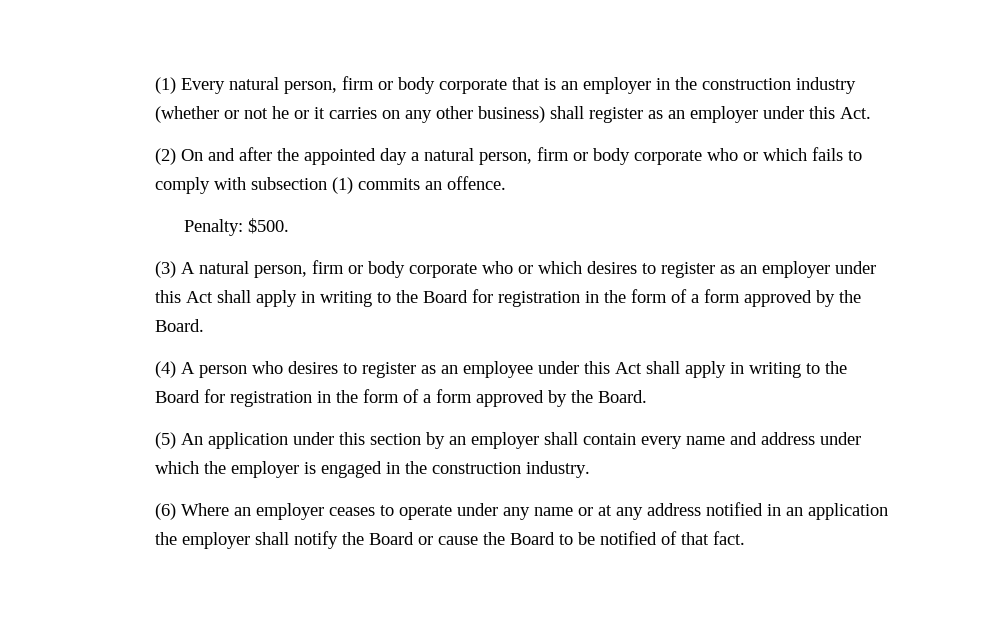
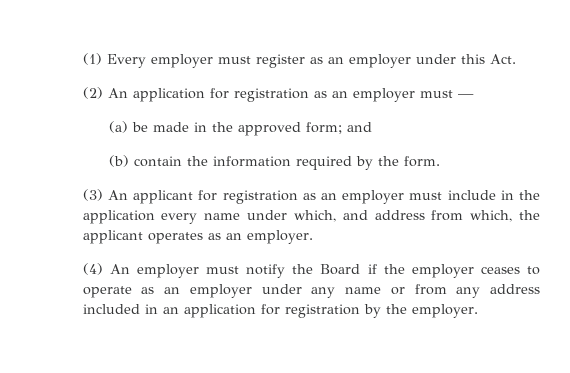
- (1) Every natural person, firm or body corporate that is an employer in the construction industry (whether or not he or it carries on any other business) shall register as an employer under this Act.
+ (1) Every employer must register as an employer under this Act.
- (2) On and after the appointed day a natural person, firm or body corporate who or which fails to comply with subsection (1) commits an offence.
- Penalty: $500.
- (3) A natural person, firm or body corporate who or which desires to register as an employer under this Act shall apply in writing to the Board for registration in the form of a form approved by the Board.
- (4) A person who desires to register as an employee under this Act shall apply in writing to the Board for registration in the form of a form approved by the Board.
- (5) An application under this section by an employer shall contain every name and address under which the employer is engaged in the construction industry.
- (6) Where an employer ceases to operate under any name or at any address notified in an application the employer shall notify the Board or cause the Board to be notified of that fact.
+ (2) An application for registration as an employer must —
+ (a) be made in the approved form; and
+ (b) contain the information required by the form.
+ (3) An applicant for registration as an employer must include in the application every name under which, and address from which, the applicant operates as an employer.
+ (4) An employer must notify the Board if the employer ceases to operate as an employer under any name or from any address included in an application for registration by the employer.

